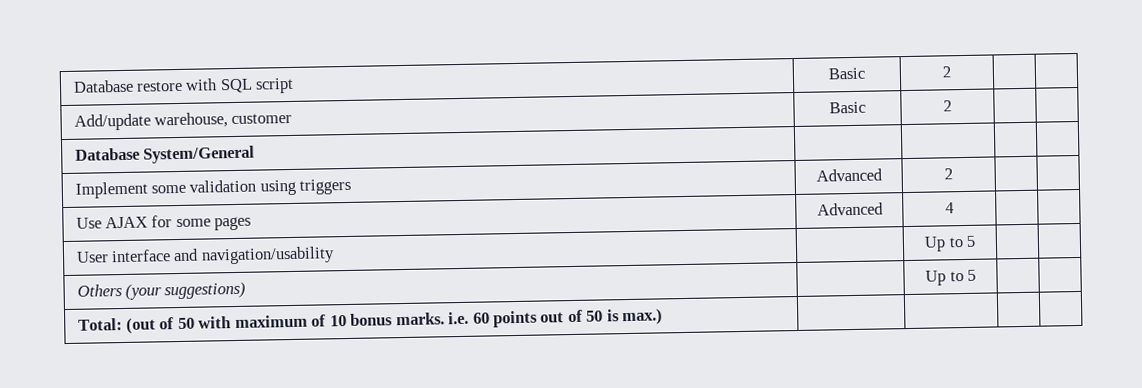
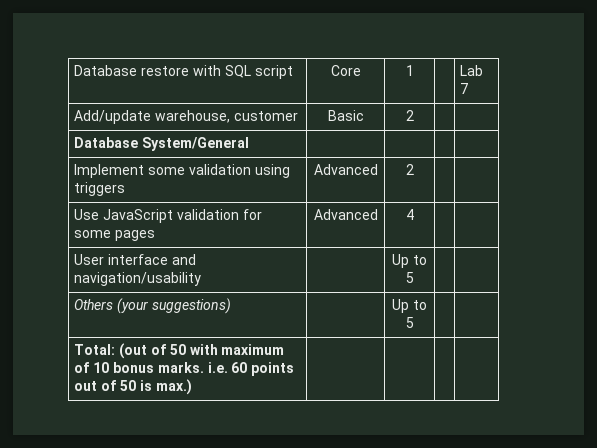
- Database restore with SQL script | Basic | 2 | |
+ Database restore with SQL script | Core | 1 | | Lab 7
- Use AJAX for some pages | Advanced | 4 | |
+ Use JavaScript validation for some pages | Advanced | 4 | |

